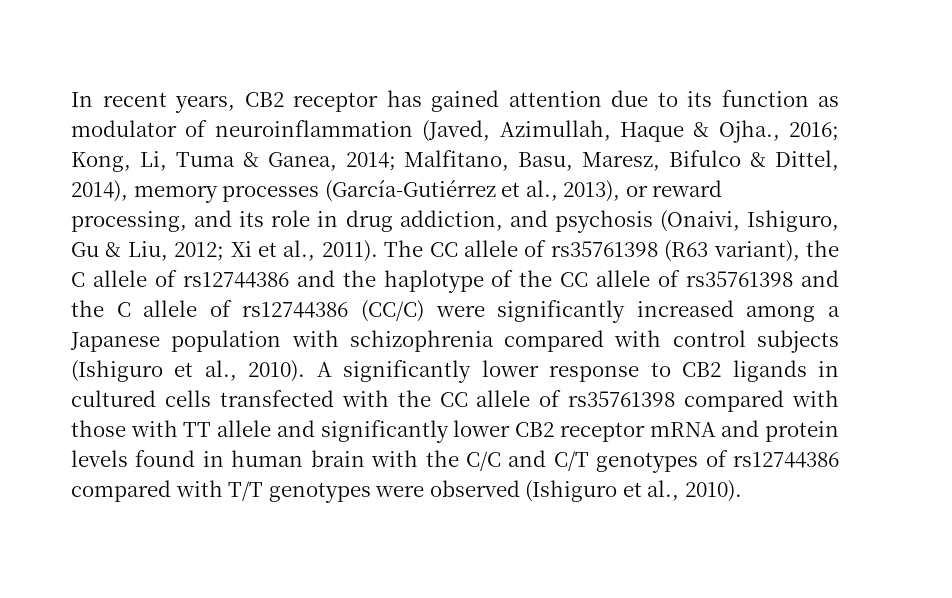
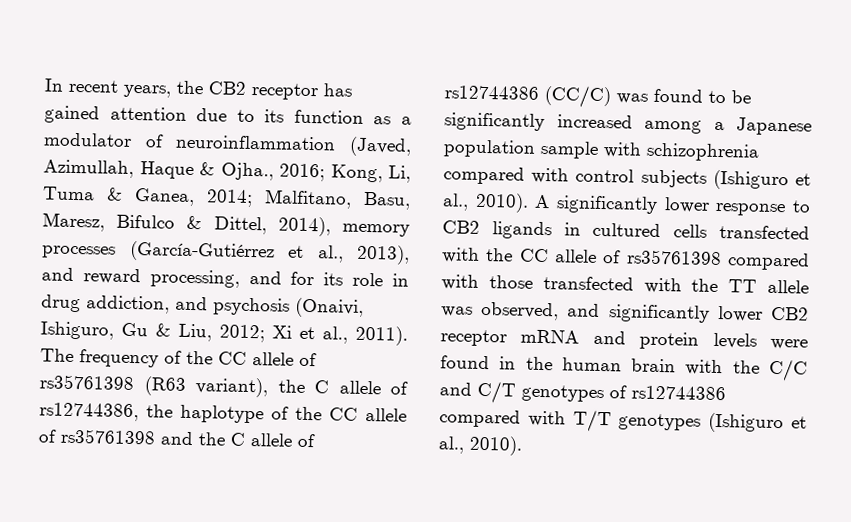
- In recent years, CB2 receptor has gained attention due to its function as modulator of neuroinflammation (Javed, Azimullah, Haque & Ojha., 2016;
+ In recent years, the CB2 receptor has gained attention due to its function as a modulator of neuroinflammation (Javed, Azimullah, Haque & Ojha., 2016;
- Malfitano, Basu, Maresz, Bifulco & Dittel, 2014), memory processes (García-Gutiérrez et al., 2013), or reward processing, and its role in drug addiction, and psychosis (Onaivi, Ishiguro, Gu & Liu, 2012;
+ Malfitano, Basu, Maresz, Bifulco & Dittel, 2014), memory processes (García-Gutiérrez et al., 2013), and reward processing, and for its role in drug addiction, and psychosis (Onaivi, Ishiguro, Gu & Liu, 2012;
- The CC allele of rs35761398 (R63 variant), the C allele of rs12744386 and the haplotype of the CC allele of rs35761398 and the C allele of rs12744386 (CC/C) were significantly increased among a Japanese population with schizophrenia compared with control subjects (Ishiguro et al., 2010).
+ The frequency of the CC allele of rs35761398 (R63 variant), the C allele of rs12744386, the haplotype of the CC allele of rs35761398 and the C allele of rs12744386 (CC/C) was found to be significantly increased among a Japanese population sample with schizophrenia compared with control subjects (Ishiguro et al., 2010).
- A significantly lower response to CB2 ligands in cultured cells transfected with the CC allele of rs35761398 compared with those with TT allele and significantly lower CB2 receptor mRNA and protein levels found in human brain with the C/C and C/T genotypes of rs12744386 compared with T/T genotypes were observed (Ishiguro et al., 2010).
+ A significantly lower response to CB2 ligands in cultured cells transfected with the CC allele of rs35761398 compared with those transfected with the TT allele was observed, and significantly lower CB2 receptor mRNA and protein levels were found in the human brain with the C/C and C/T genotypes of rs12744386 compared with T/T genotypes (Ishiguro et al., 2010).

